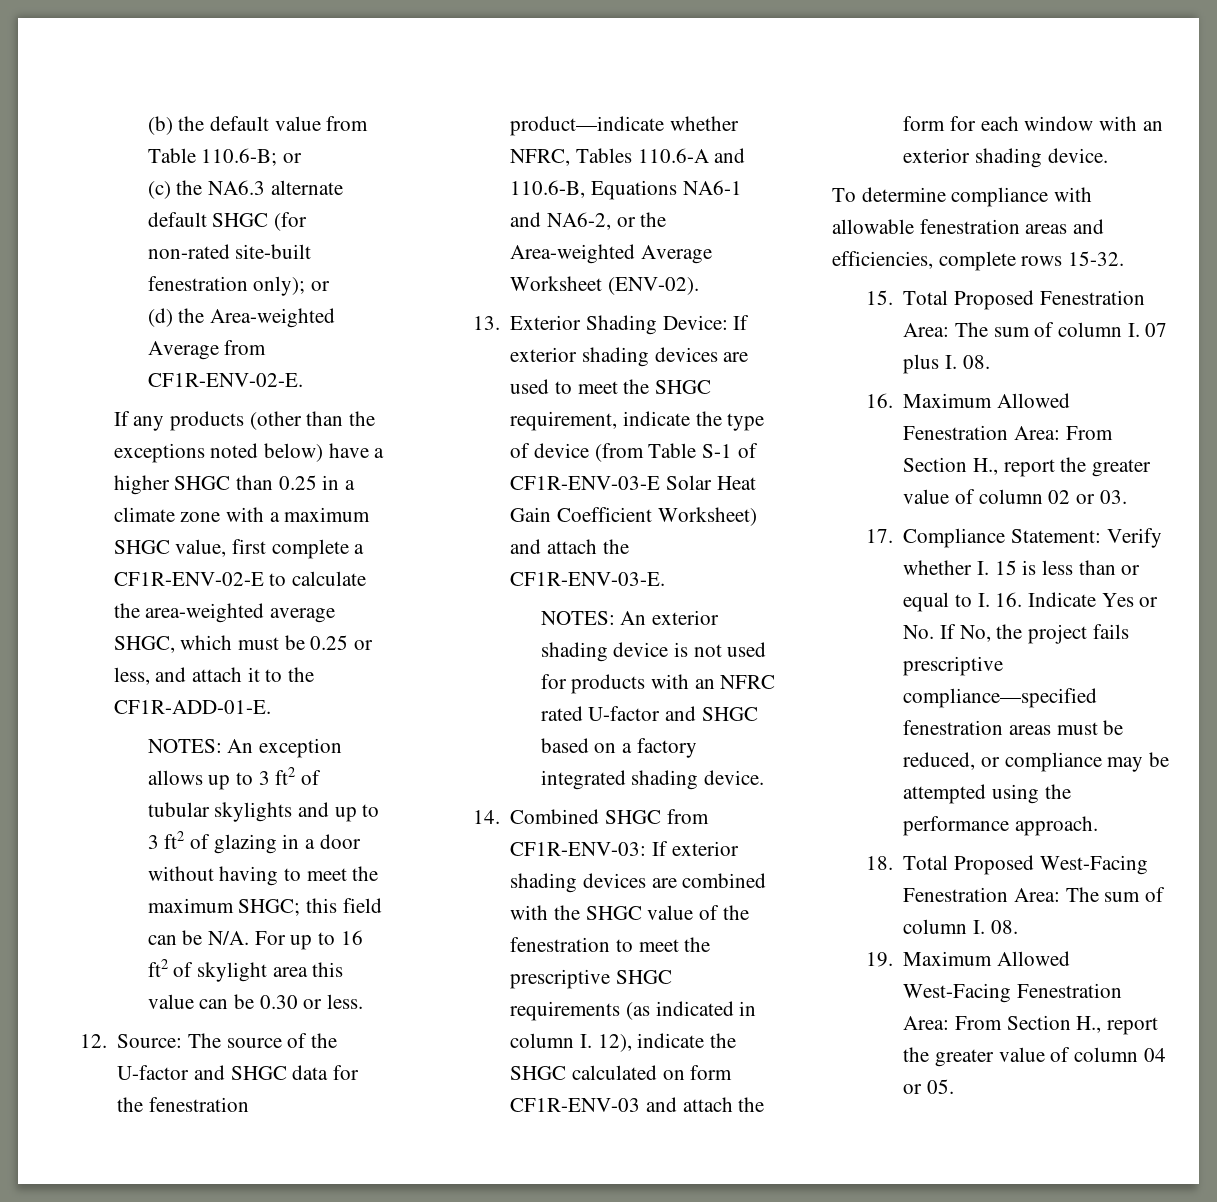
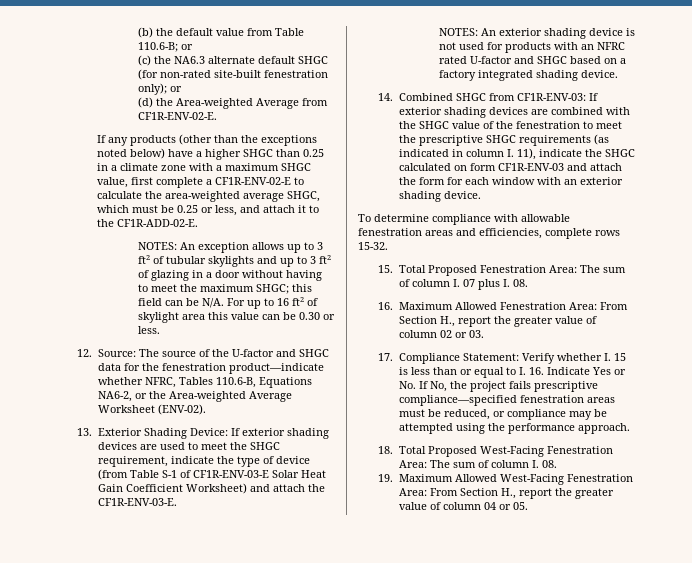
- If any products (other than the exceptions noted below) have a higher SHGC than 0.25 in a climate zone with a maximum SHGC value, first complete a CF1R-ENV-02-E to calculate the area-weighted average SHGC, which must be 0.25 or less, and attach it to the CF1R-ADD-01-E.
+ If any products (other than the exceptions noted below) have a higher SHGC than 0.25 in a climate zone with a maximum SHGC value, first complete a CF1R-ENV-02-E to calculate the area-weighted average SHGC, which must be 0.25 or less, and attach it to the CF1R-ADD-02-E.
- 12. Source: The source of the U-factor and SHGC data for the fenestration product—indicate whether NFRC, Tables 110.6-A and 110.6-B, Equations NA6-1 and NA6-2, or the Area-weighted Average Worksheet (ENV-02).
+ 12. Source: The source of the U-factor and SHGC data for the fenestration product—indicate whether NFRC, Tables 110.6-B, Equations NA6-2, or the Area-weighted Average Worksheet (ENV-02).
- 14. Combined SHGC from CF1R-ENV-03: If exterior shading devices are combined with the SHGC value of the fenestration to meet the prescriptive SHGC requirements (as indicated in column I. 12), indicate the SHGC calculated on form CF1R-ENV-03 and attach the form for each window with an exterior shading device.
+ 14. Combined SHGC from CF1R-ENV-03: If exterior shading devices are combined with the SHGC value of the fenestration to meet the prescriptive SHGC requirements (as indicated in column I. 11), indicate the SHGC calculated on form CF1R-ENV-03 and attach the form for each window with an exterior shading device.

